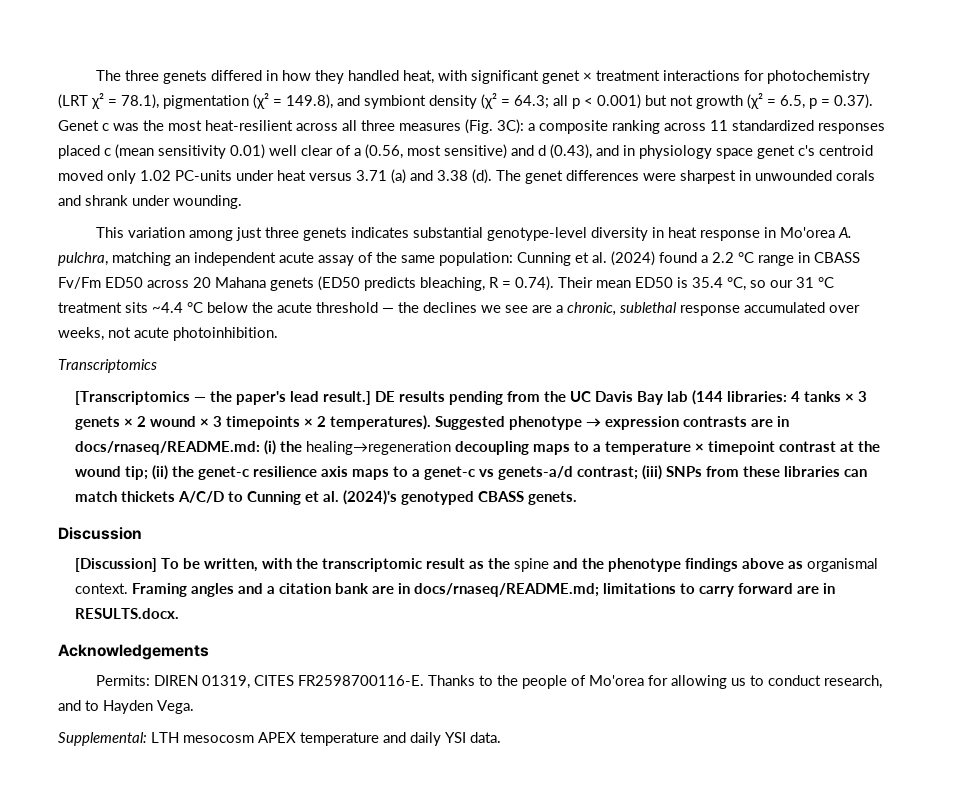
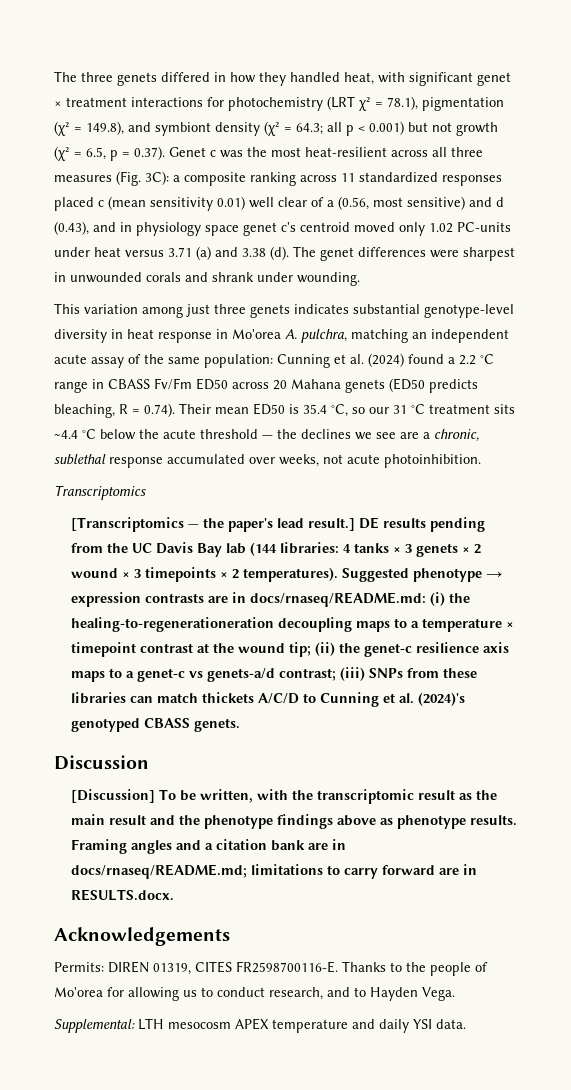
- Suggested phenotype → expression contrasts are in docs/rnaseq/README.md: (i) the healing→regeneration decoupling maps to a temperature × timepoint contrast at the wound tip; (ii) the genet-c resilience axis maps to a genet-c vs genets-a/d contrast; (iii) SNPs from these libraries can match thickets A/C/D to Cunning et al. (2024)'s genotyped CBASS genets.
+ Suggested phenotype → expression contrasts are in docs/rnaseq/README.md: (i) the healing-to-regenerationeration decoupling maps to a temperature × timepoint contrast at the wound tip; (ii) the genet-c resilience axis maps to a genet-c vs genets-a/d contrast; (iii) SNPs from these libraries can match thickets A/C/D to Cunning et al. (2024)'s genotyped CBASS genets.
- [Discussion] To be written, with the transcriptomic result as the spine and the phenotype findings above as organismal context.
+ [Discussion] To be written, with the transcriptomic result as the main result and the phenotype findings above as phenotype results.

